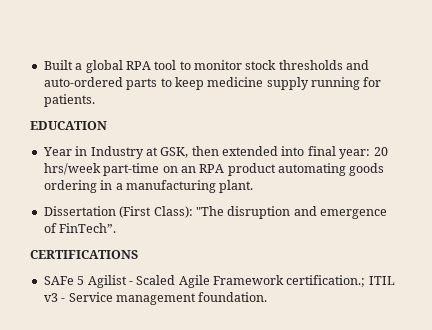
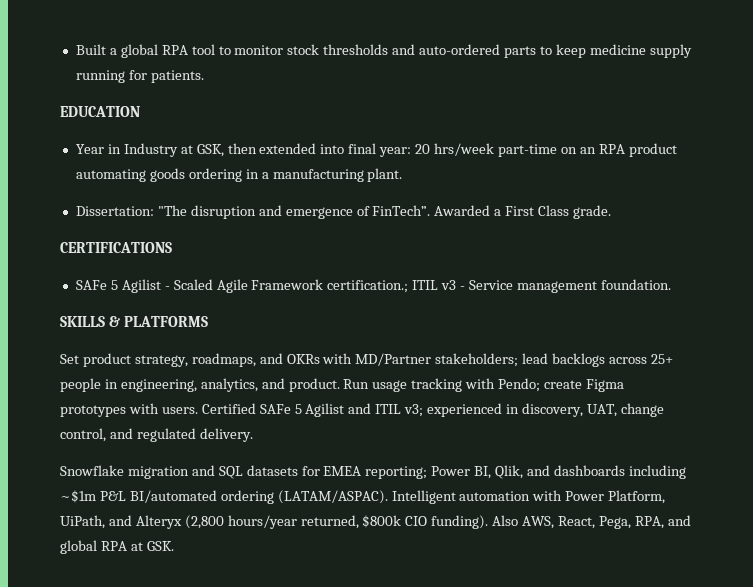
- Dissertation (First Class): "The disruption and emergence of FinTech”.
+ Dissertation: "The disruption and emergence of FinTech”. Awarded a First Class grade.
+ SKILLS & PLATFORMS
+ Set product strategy, roadmaps, and OKRs with MD/Partner stakeholders; lead backlogs across 25+ people in engineering, analytics, and product. Run usage tracking with Pendo; create Figma prototypes with users. Certified SAFe 5 Agilist and ITIL v3; experienced in discovery, UAT, change control, and regulated delivery.
+ Snowflake migration and SQL datasets for EMEA reporting; Power BI, Qlik, and dashboards including ~$1m P&L BI/automated ordering (LATAM/ASPAC). Intelligent automation with Power Platform, UiPath, and Alteryx (2,800 hours/year returned, $800k CIO funding). Also AWS, React, Pega, RPA, and global RPA at GSK.

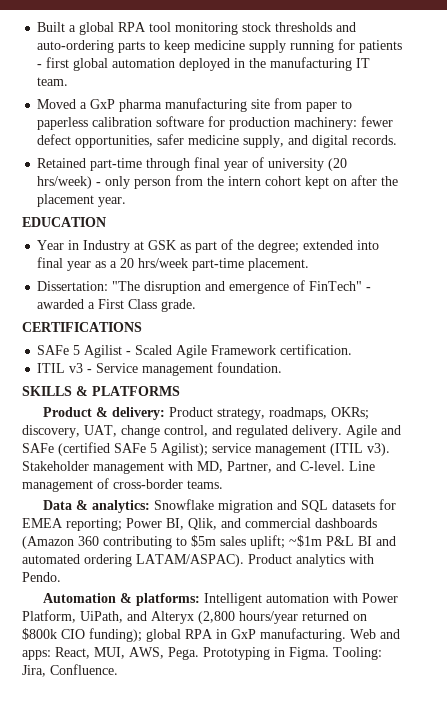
- Built a global RPA tool to monitor stock thresholds and auto-ordered parts to keep medicine supply running for patients.
+ Built a global RPA tool monitoring stock thresholds and auto-ordering parts to keep medicine supply running for patients - first global automation deployed in the manufacturing IT team.
+ Moved a GxP pharma manufacturing site from paper to paperless calibration software for production machinery: fewer defect opportunities, safer medicine supply, and digital records.
+ Retained part-time through final year of university (20 hrs/week) - only person from the intern cohort kept on after the placement year.
- Year in Industry at GSK, then extended into final year: 20 hrs/week part-time on an RPA product automating goods ordering in a manufacturing plant.
+ Year in Industry at GSK as part of the degree; extended into final year as a 20 hrs/week part-time placement.
- Dissertation: "The disruption and emergence of FinTech”. Awarded a First Class grade.
+ Dissertation: "The disruption and emergence of FinTech" - awarded a First Class grade.
- SAFe 5 Agilist - Scaled Agile Framework certification.; ITIL v3 - Service management foundation.
+ SAFe 5 Agilist - Scaled Agile Framework certification.
+ ITIL v3 - Service management foundation.
- Set product strategy, roadmaps, and OKRs with MD/Partner stakeholders; lead backlogs across 25+ people in engineering, analytics, and product. Run usage tracking with Pendo; create Figma prototypes with users. Certified SAFe 5 Agilist and ITIL v3; experienced in discovery, UAT, change control, and regulated delivery.
- Snowflake migration and SQL datasets for EMEA reporting; Power BI, Qlik, and dashboards including ~$1m P&L BI/automated ordering (LATAM/ASPAC). Intelligent automation with Power Platform, UiPath, and Alteryx (2,800 hours/year returned, $800k CIO funding). Also AWS, React, Pega, RPA, and global RPA at GSK.
+ Product & delivery: Product strategy, roadmaps, OKRs; discovery, UAT, change control, and regulated delivery. Agile and SAFe (certified SAFe 5 Agilist); service management (ITIL v3). Stakeholder management with MD, Partner, and C-level. Line management of cross-border teams.
+ Data & analytics: Snowflake migration and SQL datasets for EMEA reporting; Power BI, Qlik, and commercial dashboards (Amazon 360 contributing to $5m sales uplift; ~$1m P&L BI and automated ordering LATAM/ASPAC). Product analytics with Pendo.
+ Automation & platforms: Intelligent automation with Power Platform, UiPath, and Alteryx (2,800 hours/year returned on $800k CIO funding); global RPA in GxP manufacturing. Web and apps: React, MUI, AWS, Pega. Prototyping in Figma. Tooling: Jira, Confluence.

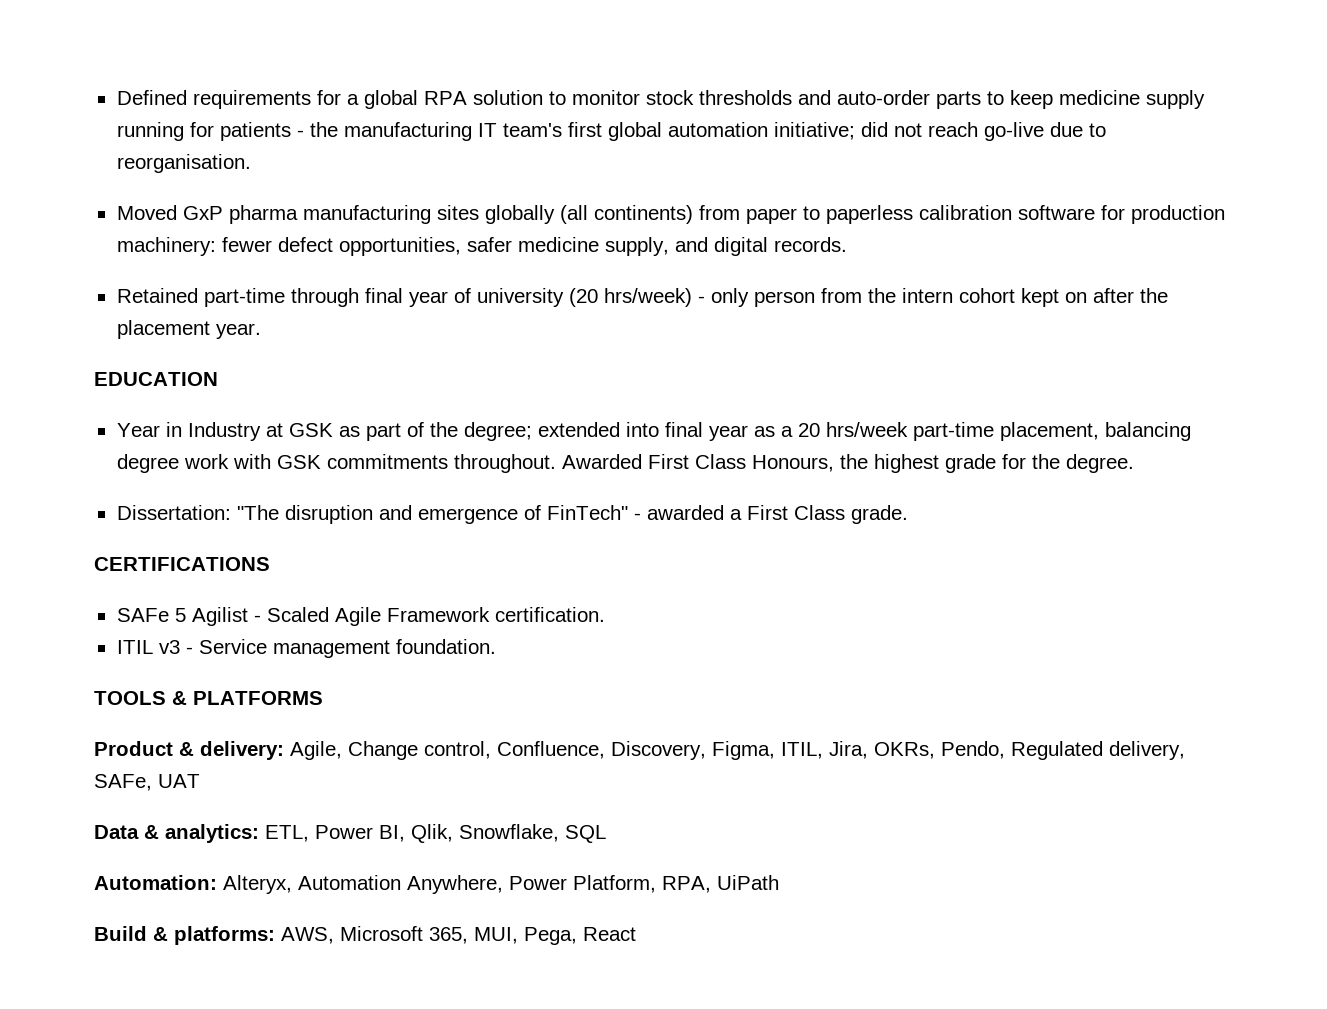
- Built a global RPA tool monitoring stock thresholds and auto-ordering parts to keep medicine supply running for patients - first global automation deployed in the manufacturing IT team.
+ Defined requirements for a global RPA solution to monitor stock thresholds and auto-order parts to keep medicine supply running for patients - the manufacturing IT team's first global automation initiative; did not reach go-live due to reorganisation.
- Moved a GxP pharma manufacturing site from paper to paperless calibration software for production machinery: fewer defect opportunities, safer medicine supply, and digital records.
+ Moved GxP pharma manufacturing sites globally (all continents) from paper to paperless calibration software for production machinery: fewer defect opportunities, safer medicine supply, and digital records.
- Year in Industry at GSK as part of the degree; extended into final year as a 20 hrs/week part-time placement.
+ Year in Industry at GSK as part of the degree; extended into final year as a 20 hrs/week part-time placement, balancing degree work with GSK commitments throughout. Awarded First Class Honours, the highest grade for the degree.
- SKILLS & PLATFORMS
+ TOOLS & PLATFORMS
- Product & delivery: Product strategy, roadmaps, OKRs; discovery, UAT, change control, and regulated delivery. Agile and SAFe (certified SAFe 5 Agilist); service management (ITIL v3). Stakeholder management with MD, Partner, and C-level. Line management of cross-border teams.
- Data & analytics: Snowflake migration and SQL datasets for EMEA reporting; Power BI, Qlik, and commercial dashboards (Amazon 360 contributing to $5m sales uplift; ~$1m P&L BI and automated ordering LATAM/ASPAC). Product analytics with Pendo.
- Automation & platforms: Intelligent automation with Power Platform, UiPath, and Alteryx (2,800 hours/year returned on $800k CIO funding); global RPA in GxP manufacturing. Web and apps: React, MUI, AWS, Pega. Prototyping in Figma. Tooling: Jira, Confluence.
+ Product & delivery: Agile, Change control, Confluence, Discovery, Figma, ITIL, Jira, OKRs, Pendo, Regulated delivery, SAFe, UAT
+ Data & analytics: ETL, Power BI, Qlik, Snowflake, SQL
+ Automation: Alteryx, Automation Anywhere, Power Platform, RPA, UiPath
+ Build & platforms: AWS, Microsoft 365, MUI, Pega, React

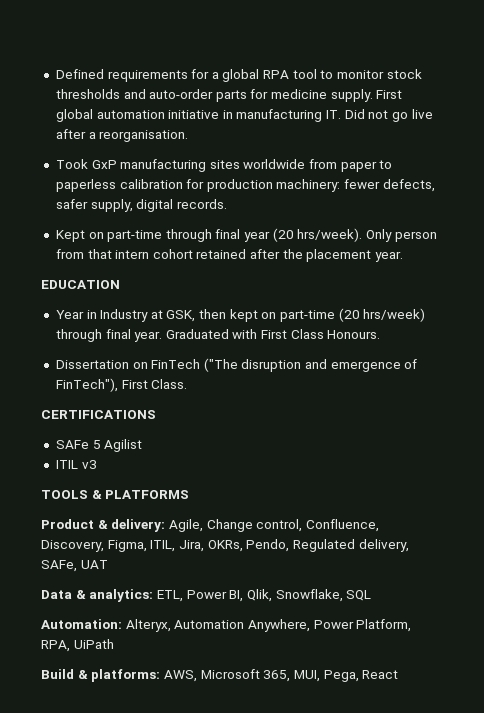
- Defined requirements for a global RPA solution to monitor stock thresholds and auto-order parts to keep medicine supply running for patients - the manufacturing IT team's first global automation initiative; did not reach go-live due to reorganisation.
- Moved GxP pharma manufacturing sites globally (all continents) from paper to paperless calibration software for production machinery: fewer defect opportunities, safer medicine supply, and digital records.
+ Defined requirements for a global RPA tool to monitor stock thresholds and auto-order parts for medicine supply. First global automation initiative in manufacturing IT. Did not go live after a reorganisation.
+ Took GxP manufacturing sites worldwide from paper to paperless calibration for production machinery: fewer defects, safer supply, digital records.
- Retained part-time through final year of university (20 hrs/week) - only person from the intern cohort kept on after the placement year.
+ Kept on part-time through final year (20 hrs/week). Only person from that intern cohort retained after the placement year.
- Year in Industry at GSK as part of the degree; extended into final year as a 20 hrs/week part-time placement, balancing degree work with GSK commitments throughout. Awarded First Class Honours, the highest grade for the degree.
- Dissertation: "The disruption and emergence of FinTech" - awarded a First Class grade.
+ Year in Industry at GSK, then kept on part-time (20 hrs/week) through final year. Graduated with First Class Honours.
+ Dissertation on FinTech ("The disruption and emergence of FinTech"), First Class.
  CERTIFICATIONS
- SAFe 5 Agilist - Scaled Agile Framework certification.
- ITIL v3 - Service management foundation.
+ SAFe 5 Agilist
+ ITIL v3

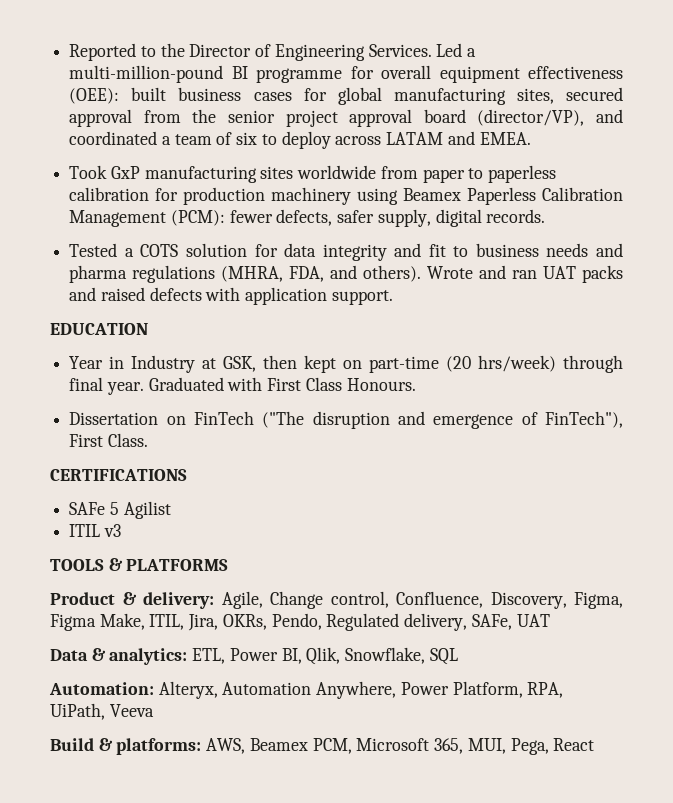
- Defined requirements for a global RPA tool to monitor stock thresholds and auto-order parts for medicine supply. First global automation initiative in manufacturing IT. Did not go live after a reorganisation.
+ Reported to the Director of Engineering Services. Led a multi-million-pound BI programme for overall equipment effectiveness (OEE): built business cases for global manufacturing sites, secured approval from the senior project approval board (director/VP), and coordinated a team of six to deploy across LATAM and EMEA.
- Took GxP manufacturing sites worldwide from paper to paperless calibration for production machinery: fewer defects, safer supply, digital records.
+ Took GxP manufacturing sites worldwide from paper to paperless calibration for production machinery using Beamex Paperless Calibration Management (PCM): fewer defects, safer supply, digital records.
- Kept on part-time through final year (20 hrs/week). Only person from that intern cohort retained after the placement year.
+ Tested a COTS solution for data integrity and fit to business needs and pharma regulations (MHRA, FDA, and others). Wrote and ran UAT packs and raised defects with application support.
- Product & delivery: Agile, Change control, Confluence, Discovery, Figma, ITIL, Jira, OKRs, Pendo, Regulated delivery, SAFe, UAT
+ Product & delivery: Agile, Change control, Confluence, Discovery, Figma, Figma Make, ITIL, Jira, OKRs, Pendo, Regulated delivery, SAFe, UAT
- Automation: Alteryx, Automation Anywhere, Power Platform, RPA, UiPath
+ Automation: Alteryx, Automation Anywhere, Power Platform, RPA, UiPath, Veeva
- Build & platforms: AWS, Microsoft 365, MUI, Pega, React
+ Build & platforms: AWS, Beamex PCM, Microsoft 365, MUI, Pega, React

